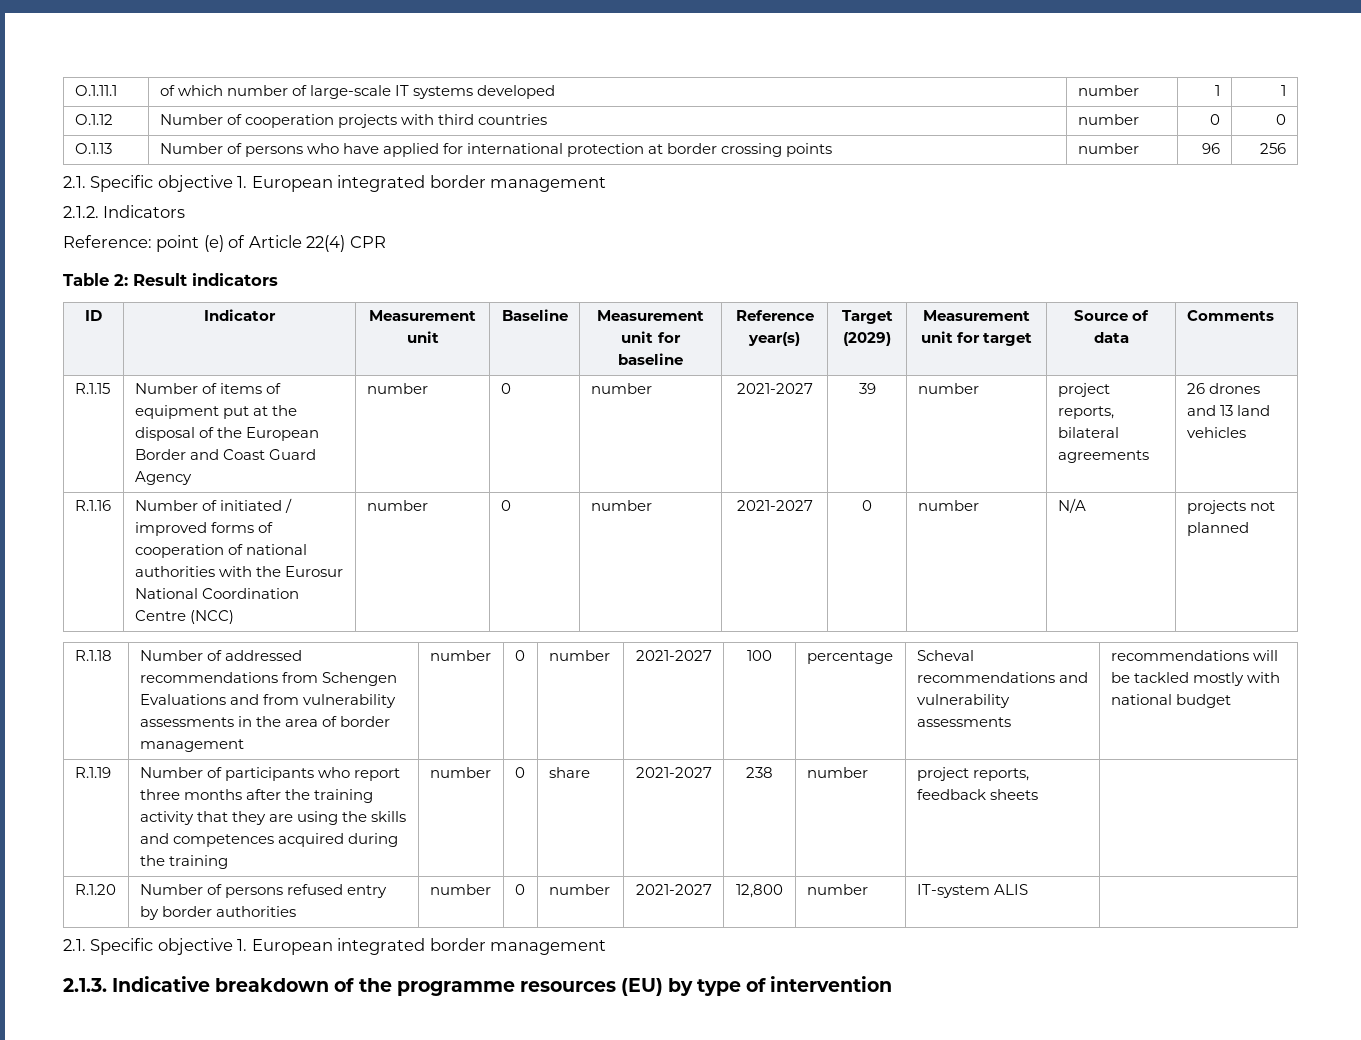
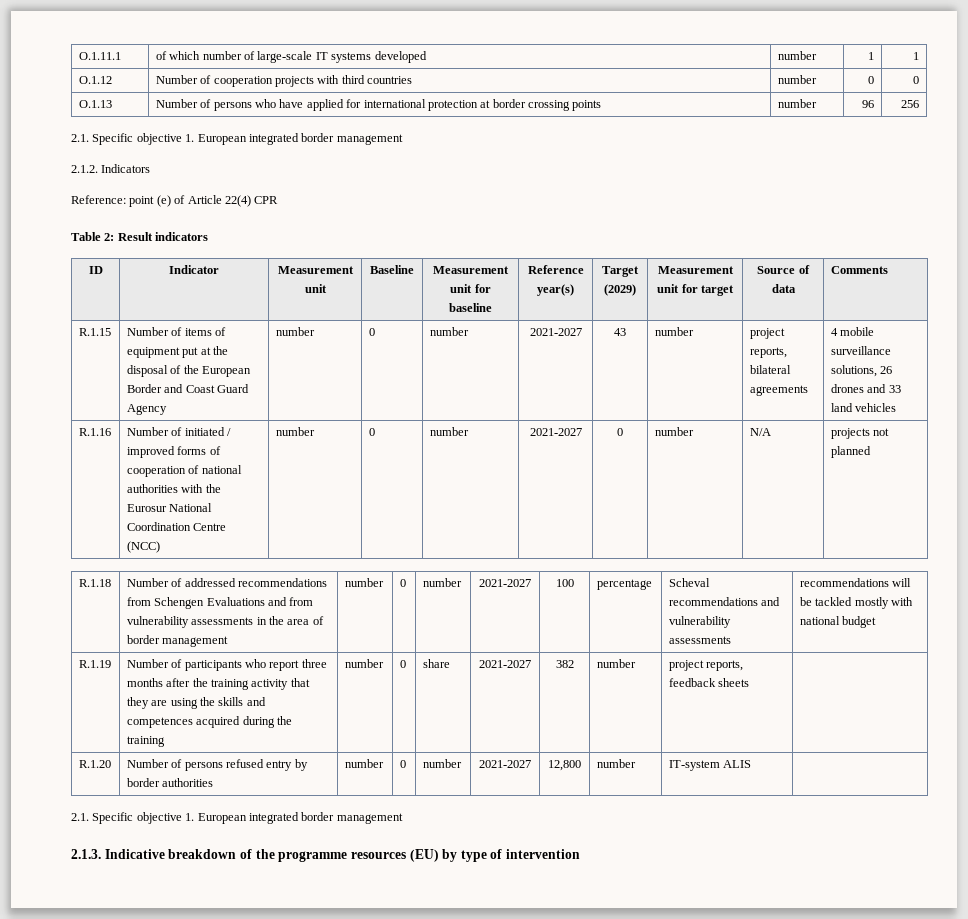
- R.1.15 | Number of items of equipment put at the disposal of the European Border and Coast Guard Agency | number | 0 | number | 2021-2027 | 39 | number | project reports, bilateral agreements | 26 drones and 13 land vehicles
+ R.1.15 | Number of items of equipment put at the disposal of the European Border and Coast Guard Agency | number | 0 | number | 2021-2027 | 43 | number | project reports, bilateral agreements | 4 mobile surveillance solutions, 26 drones and 33 land vehicles
- R.1.19 | Number of participants who report three months after the training activity that they are using the skills and competences acquired during the training | number | 0 | share | 2021-2027 | 238 | number | project reports, feedback sheets |
+ R.1.19 | Number of participants who report three months after the training activity that they are using the skills and competences acquired during the training | number | 0 | share | 2021-2027 | 382 | number | project reports, feedback sheets |

